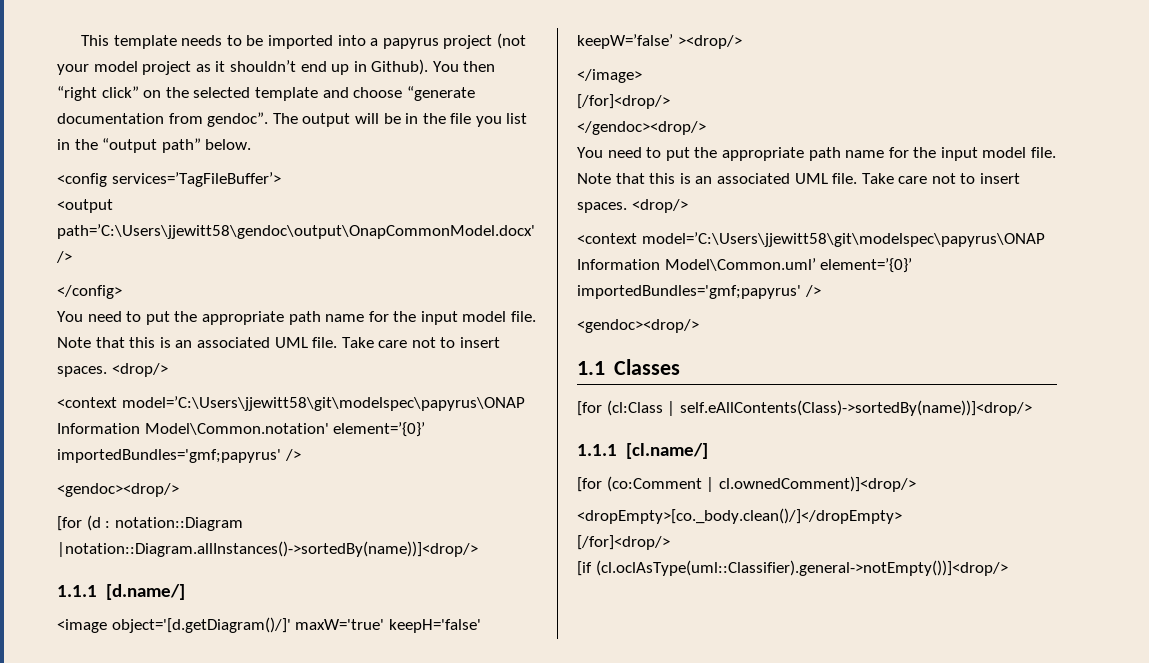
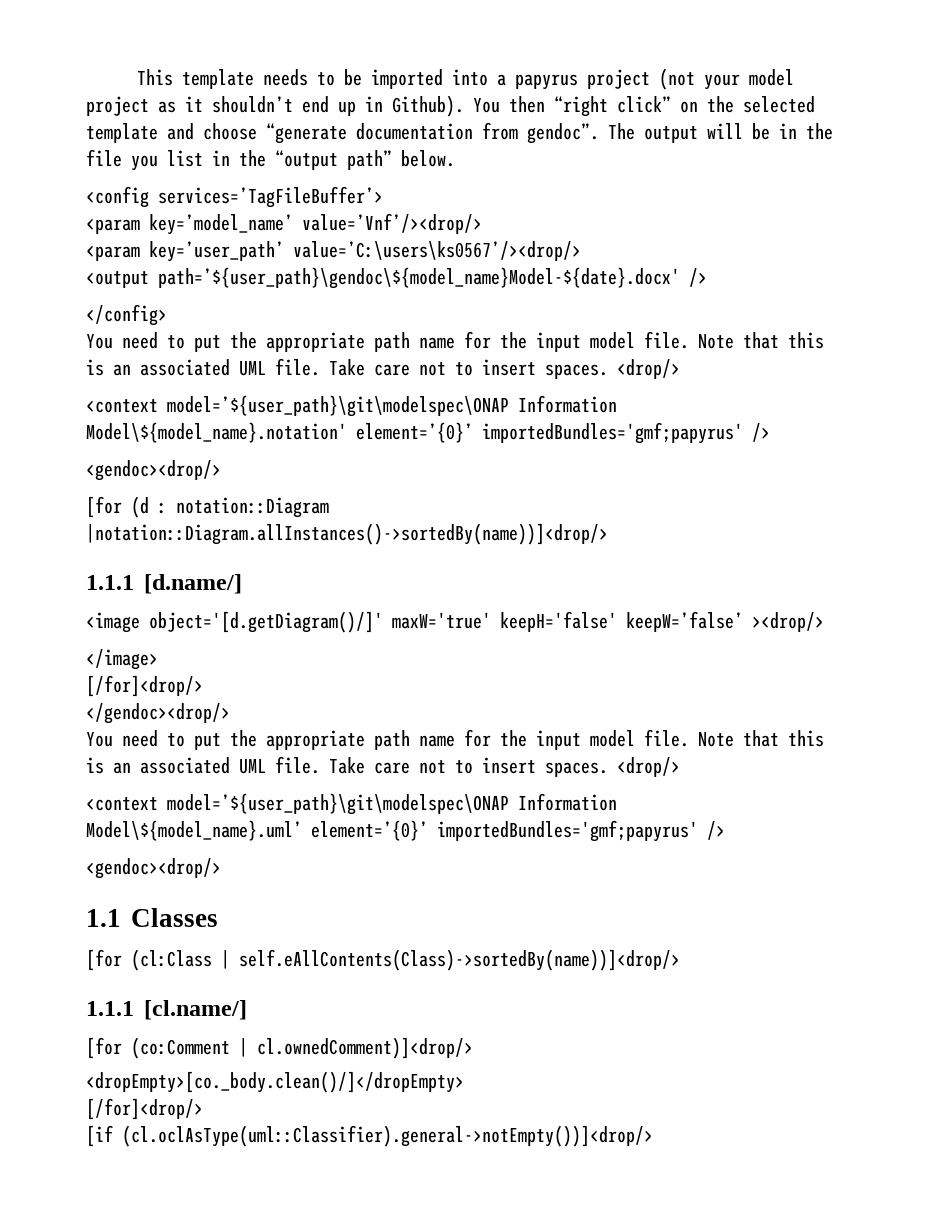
+ <param key=’model_name’ value=’Vnf’/><drop/>
+ <param key=’user_path’ value=’C:\users\ks0567’/><drop/>
- <output path=’C:\Users\jjewitt58\gendoc\output\OnapCommonModel.docx' />
+ <output path=’${user_path}\gendoc\${model_name}Model-${date}.docx' />
- <context model=’C:\Users\jjewitt58\git\modelspec\papyrus\ONAP Information Model\Common.notation' element=’{0}’ importedBundles='gmf;papyrus' />
+ <context model=’${user_path}\git\modelspec\ONAP Information Model\${model_name}.notation' element=’{0}’ importedBundles='gmf;papyrus' />
- <context model=’C:\Users\jjewitt58\git\modelspec\papyrus\ONAP Information Model\Common.uml’ element=’{0}’ importedBundles='gmf;papyrus' />
+ <context model=’${user_path}\git\modelspec\ONAP Information Model\${model_name}.uml’ element=’{0}’ importedBundles='gmf;papyrus' />

